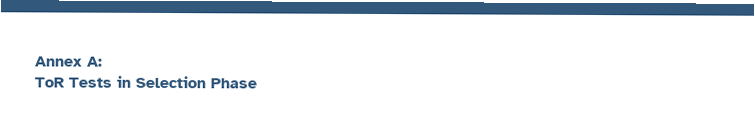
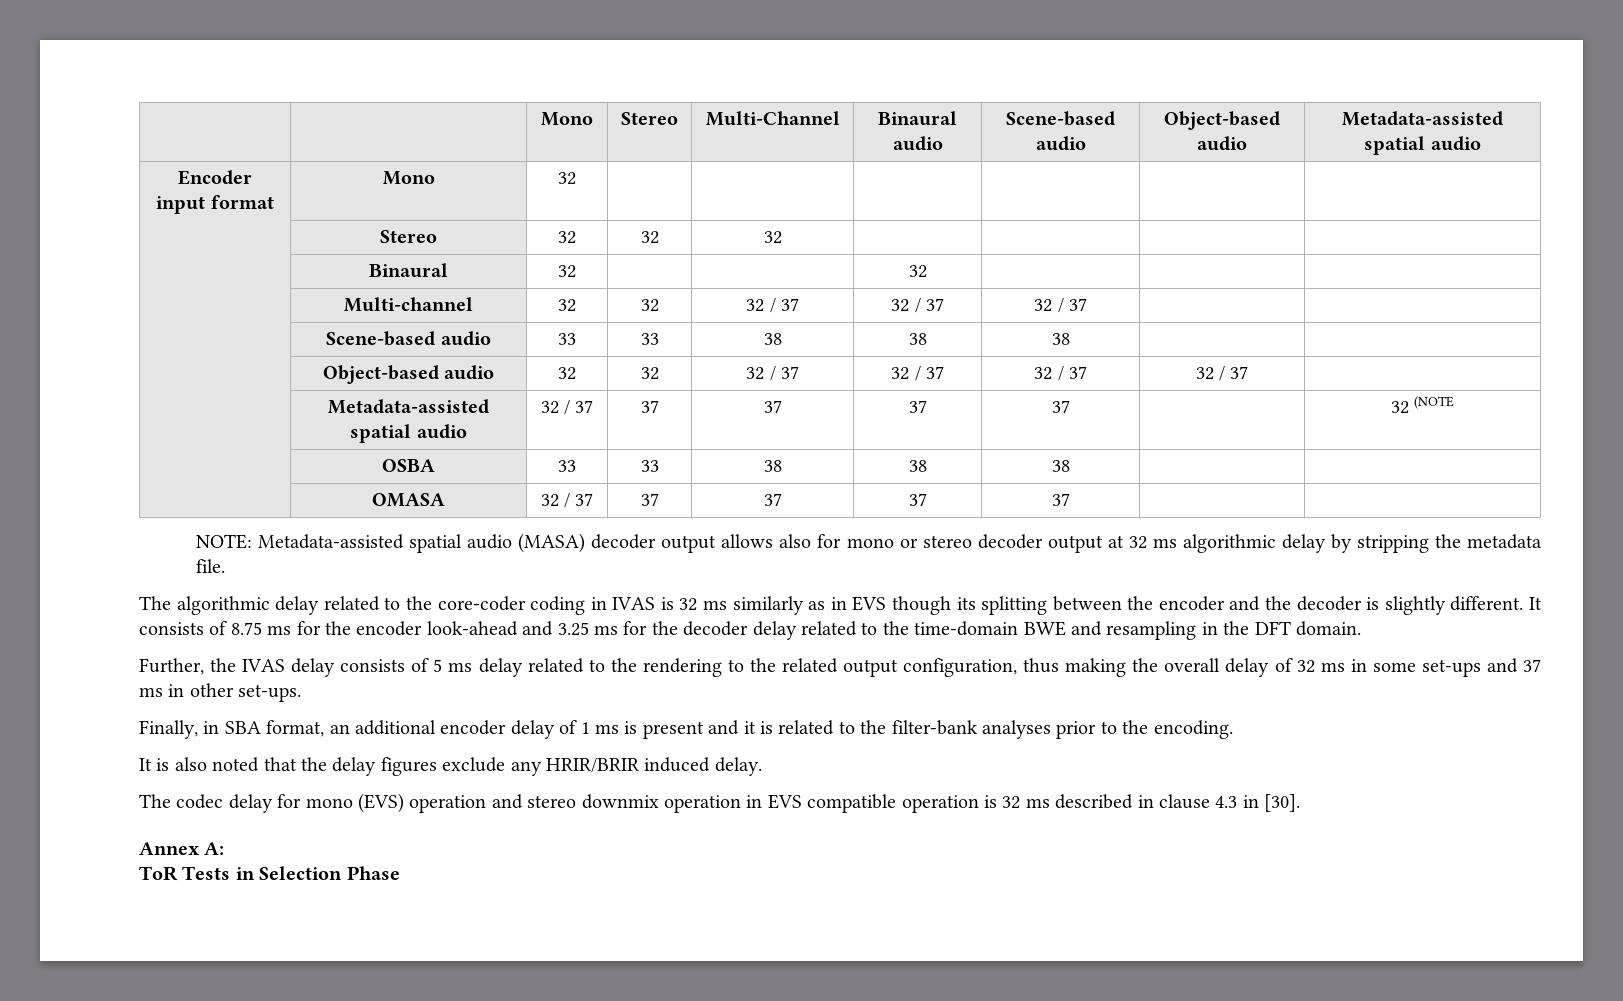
+ | | Mono | Stereo | Multi-Channel | Binaural audio | Scene-based audio | Object-based audio | Metadata-assisted spatial audio
+ Encoder input format | Mono | 32 | | | | | |
+ | Stereo | 32 | 32 | 32 | | | |
+ | Binaural | 32 | | | 32 | | |
+ | Multi-channel | 32 | 32 | 32 / 37 | 32 / 37 | 32 / 37 | |
+ | Scene-based audio | 33 | 33 | 38 | 38 | 38 | |
+ | Object-based audio | 32 | 32 | 32 / 37 | 32 / 37 | 32 / 37 | 32 / 37 |
+ | Metadata-assisted spatial audio | 32 / 37 | 37 | 37 | 37 | 37 | | 32 (NOTE
+ | OSBA | 33 | 33 | 38 | 38 | 38 | |
+ | OMASA | 32 / 37 | 37 | 37 | 37 | 37 | |
+ NOTE: Metadata-assisted spatial audio (MASA) decoder output allows also for mono or stereo decoder output at 32 ms algorithmic delay by stripping the metadata file.
+ The algorithmic delay related to the core-coder coding in IVAS is 32 ms similarly as in EVS though its splitting between the encoder and the decoder is slightly different. It consists of 8.75 ms for the encoder look-ahead and 3.25 ms for the decoder delay related to the time-domain BWE and resampling in the DFT domain.
+ Further, the IVAS delay consists of 5 ms delay related to the rendering to the related output configuration, thus making the overall delay of 32 ms in some set-ups and 37 ms in other set-ups.
+ Finally, in SBA format, an additional encoder delay of 1 ms is present and it is related to the filter-bank analyses prior to the encoding.
+ It is also noted that the delay figures exclude any HRIR/BRIR induced delay.
+ The codec delay for mono (EVS) operation and stereo downmix operation in EVS compatible operation is 32 ms described in clause 4.3 in [30].

